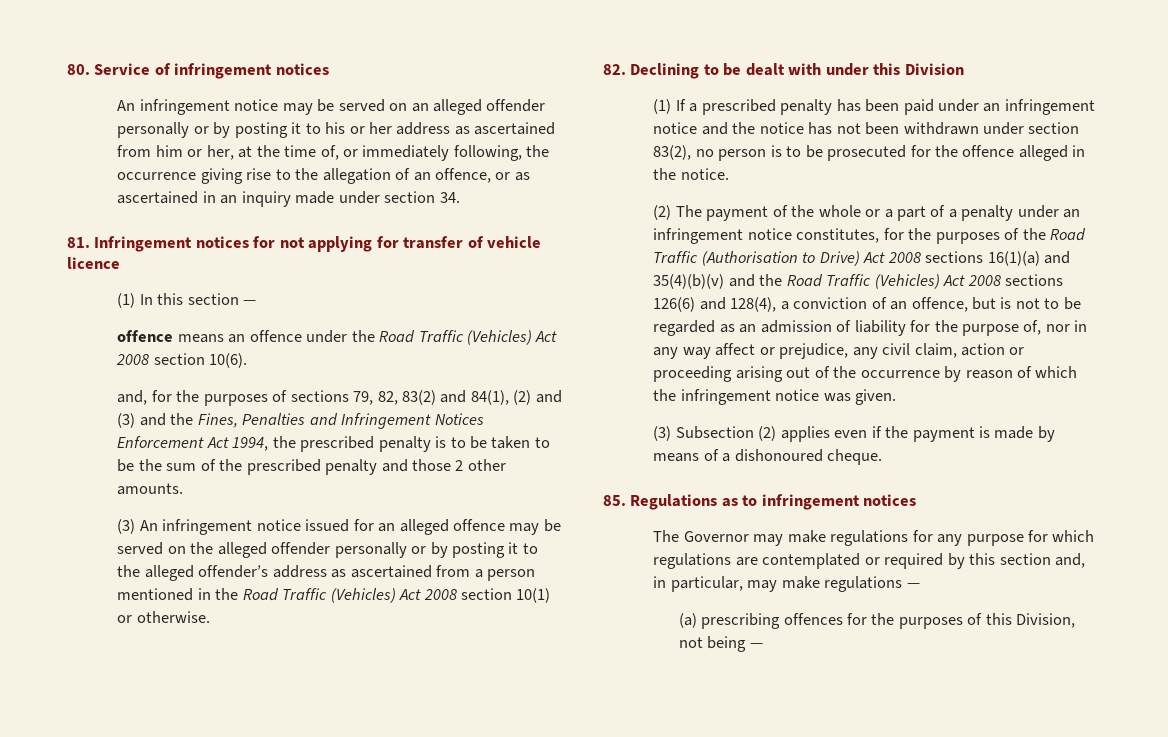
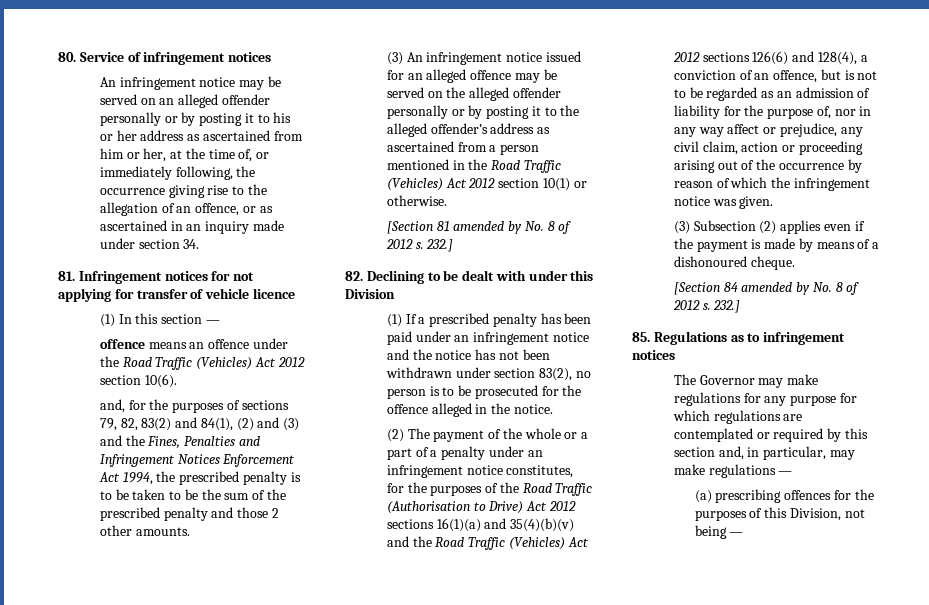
- offence means an offence under the Road Traffic (Vehicles) Act 2008 section 10(6).
+ offence means an offence under the Road Traffic (Vehicles) Act 2012 section 10(6).
- (3) An infringement notice issued for an alleged offence may be served on the alleged offender personally or by posting it to the alleged offender’s address as ascertained from a person mentioned in the Road Traffic (Vehicles) Act 2008 section 10(1) or otherwise.
+ (3) An infringement notice issued for an alleged offence may be served on the alleged offender personally or by posting it to the alleged offender’s address as ascertained from a person mentioned in the Road Traffic (Vehicles) Act 2012 section 10(1) or otherwise.
+ [Section 81 amended by No. 8 of 2012 s. 232.]
- (2) The payment of the whole or a part of a penalty under an infringement notice constitutes, for the purposes of the Road Traffic (Authorisation to Drive) Act 2008 sections 16(1)(a) and 35(4)(b)(v) and the Road Traffic (Vehicles) Act 2008 sections 126(6) and 128(4), a conviction of an offence, but is not to be regarded as an admission of liability for the purpose of, nor in any way affect or prejudice, any civil claim, action or proceeding arising out of the occurrence by reason of which the infringement notice was given.
+ (2) The payment of the whole or a part of a penalty under an infringement notice constitutes, for the purposes of the Road Traffic (Authorisation to Drive) Act 2012 sections 16(1)(a) and 35(4)(b)(v) and the Road Traffic (Vehicles) Act 2012 sections 126(6) and 128(4), a conviction of an offence, but is not to be regarded as an admission of liability for the purpose of, nor in any way affect or prejudice, any civil claim, action or proceeding arising out of the occurrence by reason of which the infringement notice was given.
+ [Section 84 amended by No. 8 of 2012 s. 232.]

